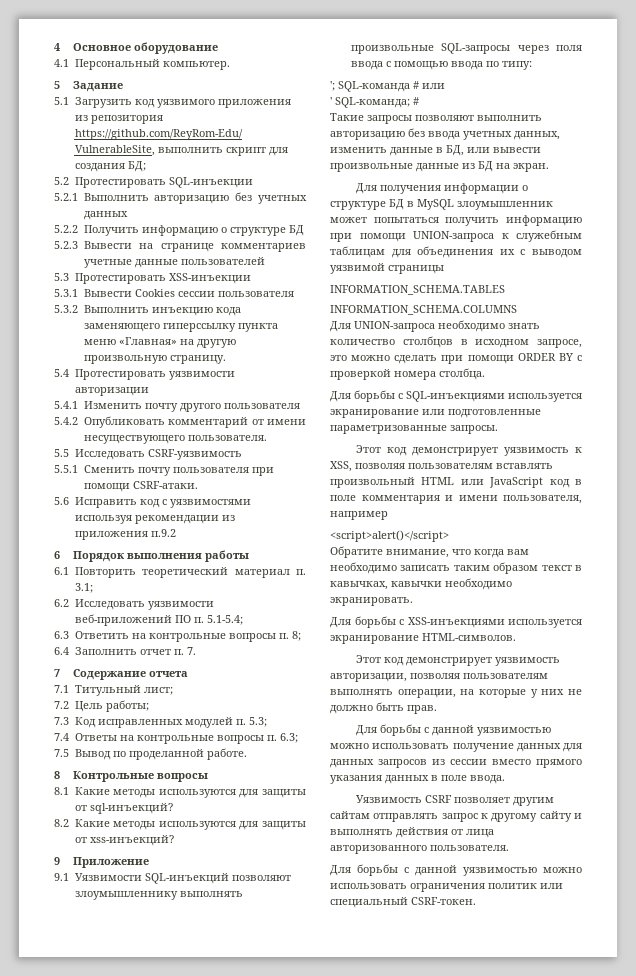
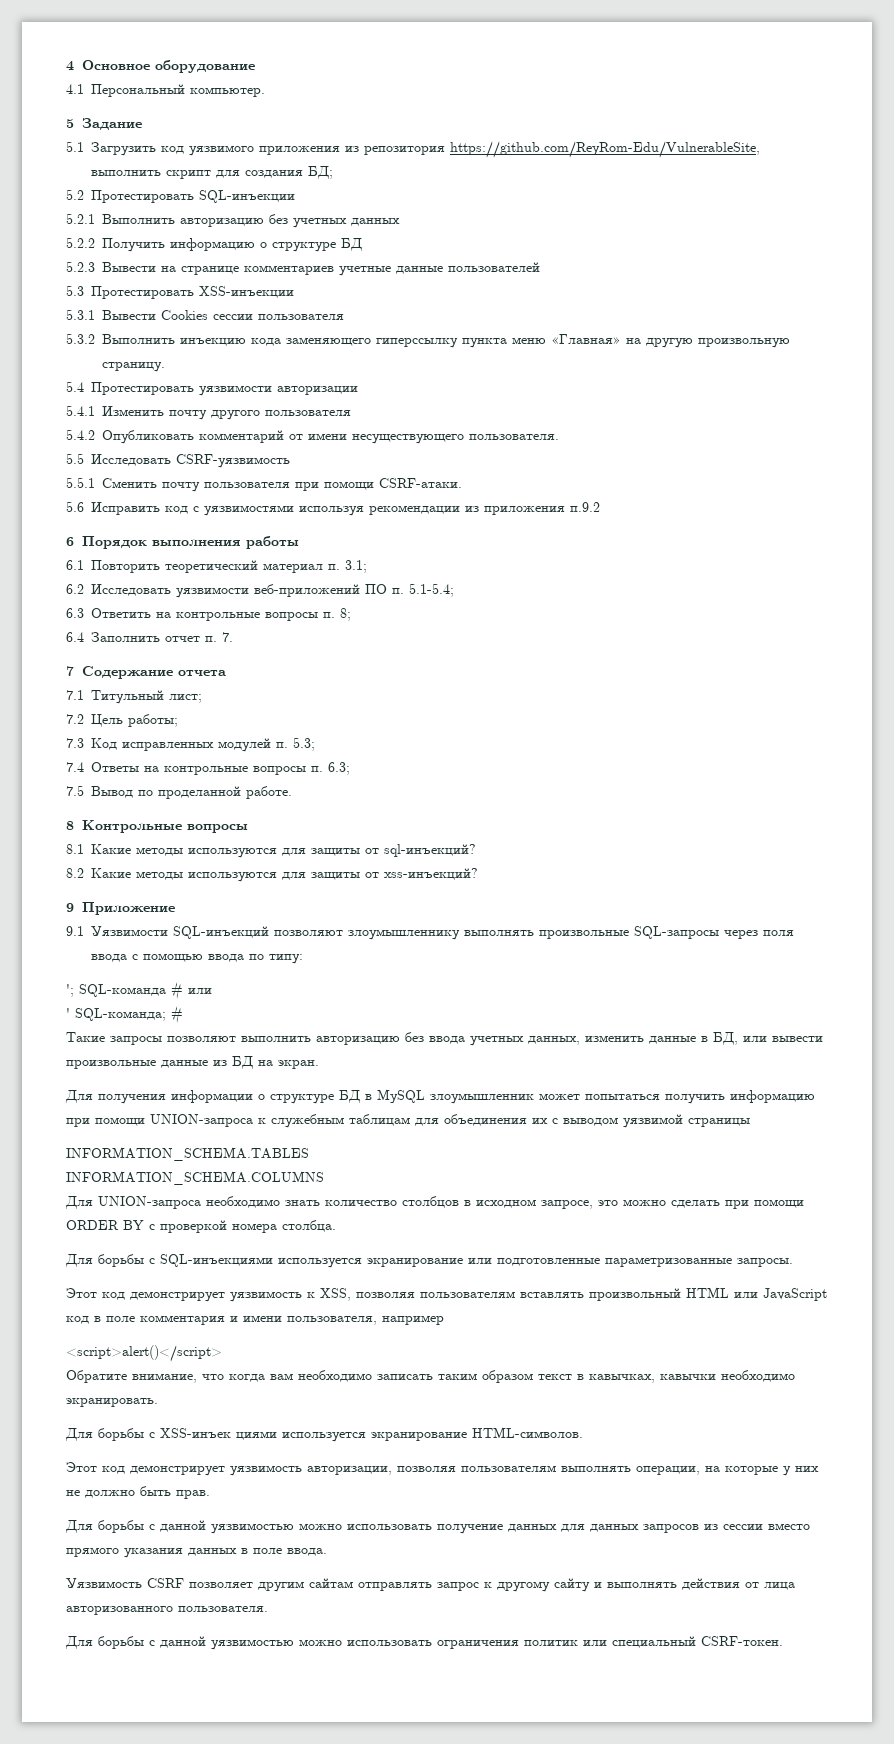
- Для борьбы с XSS-инъекциями используется экранирование HTML-символов.
+ Для борьбы с XSS-инъек циями используется экранирование HTML-символов.

